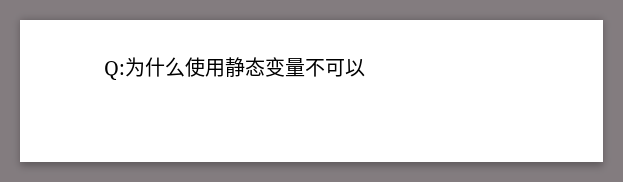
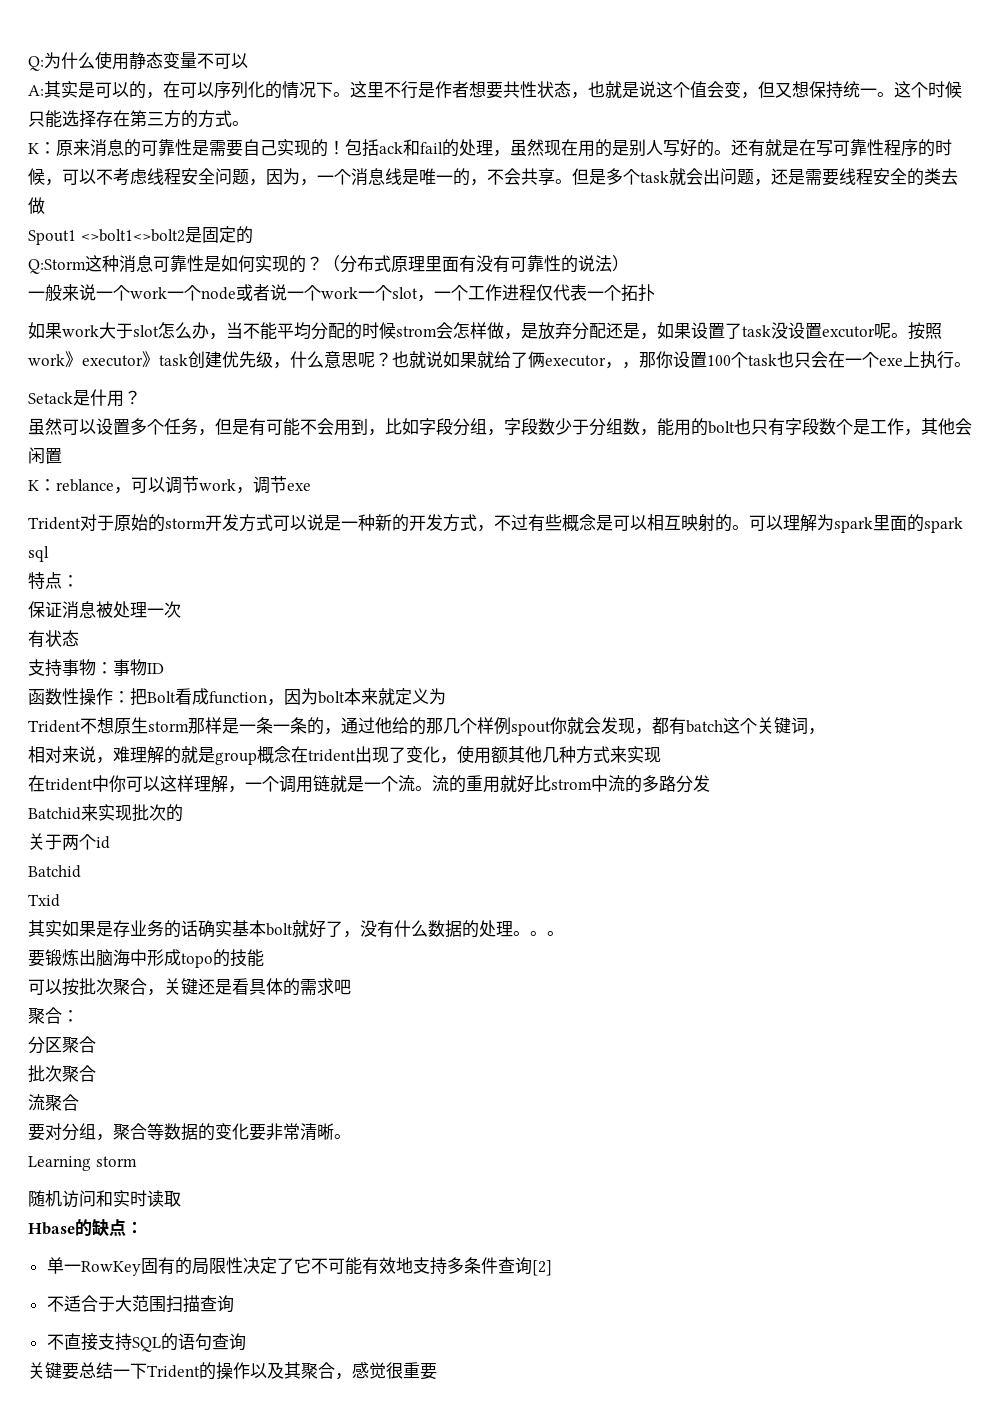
+ A:其实是可以的，在可以序列化的情况下。这里不行是作者想要共性状态，也就是说这个值会变，但又想保持统一。这个时候只能选择存在第三方的方式。
+ K：原来消息的可靠性是需要自己实现的！包括ack和fail的处理，虽然现在用的是别人写好的。还有就是在写可靠性程序的时候，可以不考虑线程安全问题，因为，一个消息线是唯一的，不会共享。但是多个task就会出问题，还是需要线程安全的类去做
+ Spout1 <>bolt1<>bolt2是固定的
+ Q:Storm这种消息可靠性是如何实现的？（分布式原理里面有没有可靠性的说法）
+ 一般来说一个work一个node或者说一个work一个slot，一个工作进程仅代表一个拓扑
+ 如果work大于slot怎么办，当不能平均分配的时候strom会怎样做，是放弃分配还是，如果设置了task没设置excutor呢。按照work》executor》task创建优先级，什么意思呢？也就说如果就给了俩executor，，那你设置100个task也只会在一个exe上执行。
+ Setack是什用？
+ 虽然可以设置多个任务，但是有可能不会用到，比如字段分组，字段数少于分组数，能用的bolt也只有字段数个是工作，其他会闲置
+ K：reblance，可以调节work，调节exe
+ Trident对于原始的storm开发方式可以说是一种新的开发方式，不过有些概念是可以相互映射的。可以理解为spark里面的spark sql
+ 特点：
+ 保证消息被处理一次
+ 有状态
+ 支持事物：事物ID
+ 函数性操作：把Bolt看成function，因为bolt本来就定义为
+ Trident不想原生storm那样是一条一条的，通过他给的那几个样例spout你就会发现，都有batch这个关键词，
+ 相对来说，难理解的就是group概念在trident出现了变化，使用额其他几种方式来实现
+ 在trident中你可以这样理解，一个调用链就是一个流。流的重用就好比strom中流的多路分发
+ Batchid来实现批次的
+ 关于两个id
+ Batchid
+ Txid
+ 其实如果是存业务的话确实基本bolt就好了，没有什么数据的处理。。。
+ 要锻炼出脑海中形成topo的技能
+ 可以按批次聚合，关键还是看具体的需求吧
+ 聚合：
+ 分区聚合
+ 批次聚合
+ 流聚合
+ 要对分组，聚合等数据的变化要非常清晰。
+ Learning storm
+ 随机访问和实时读取
+ Hbase的缺点：
+ 单一RowKey固有的局限性决定了它不可能有效地支持多条件查询[2]
+ 不适合于大范围扫描查询
+ 不直接支持SQL的语句查询
+ 关键要总结一下Trident的操作以及其聚合，感觉很重要

